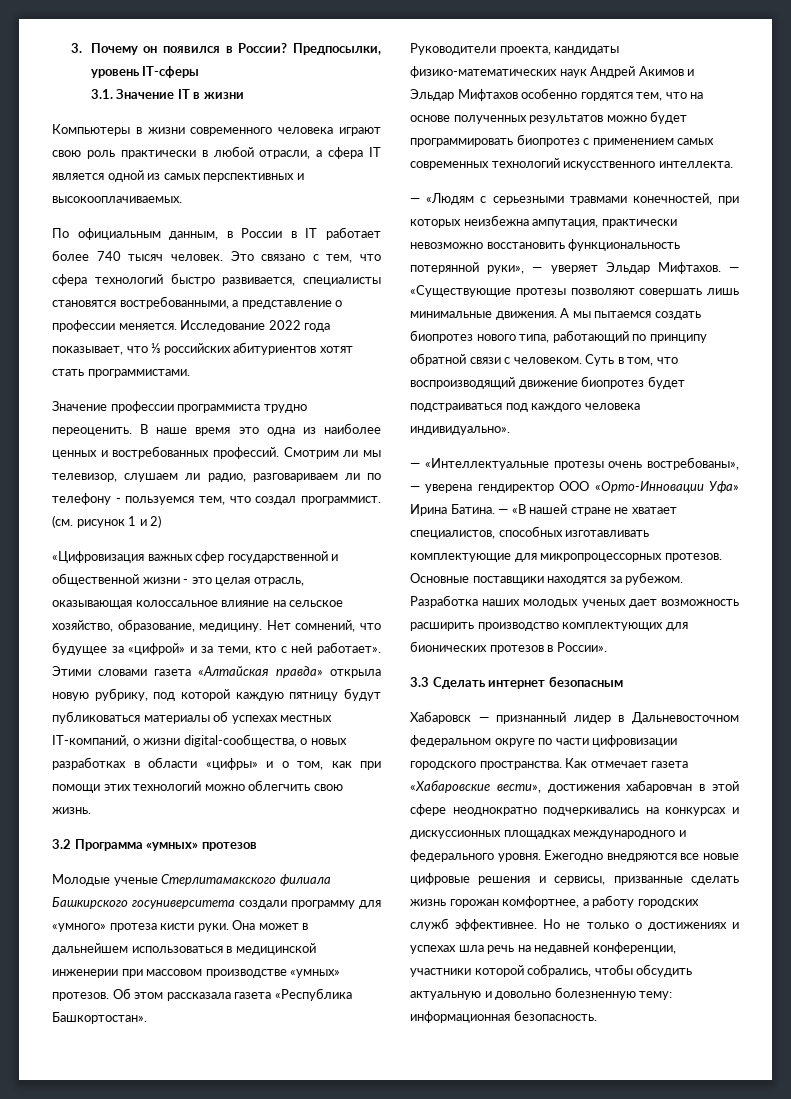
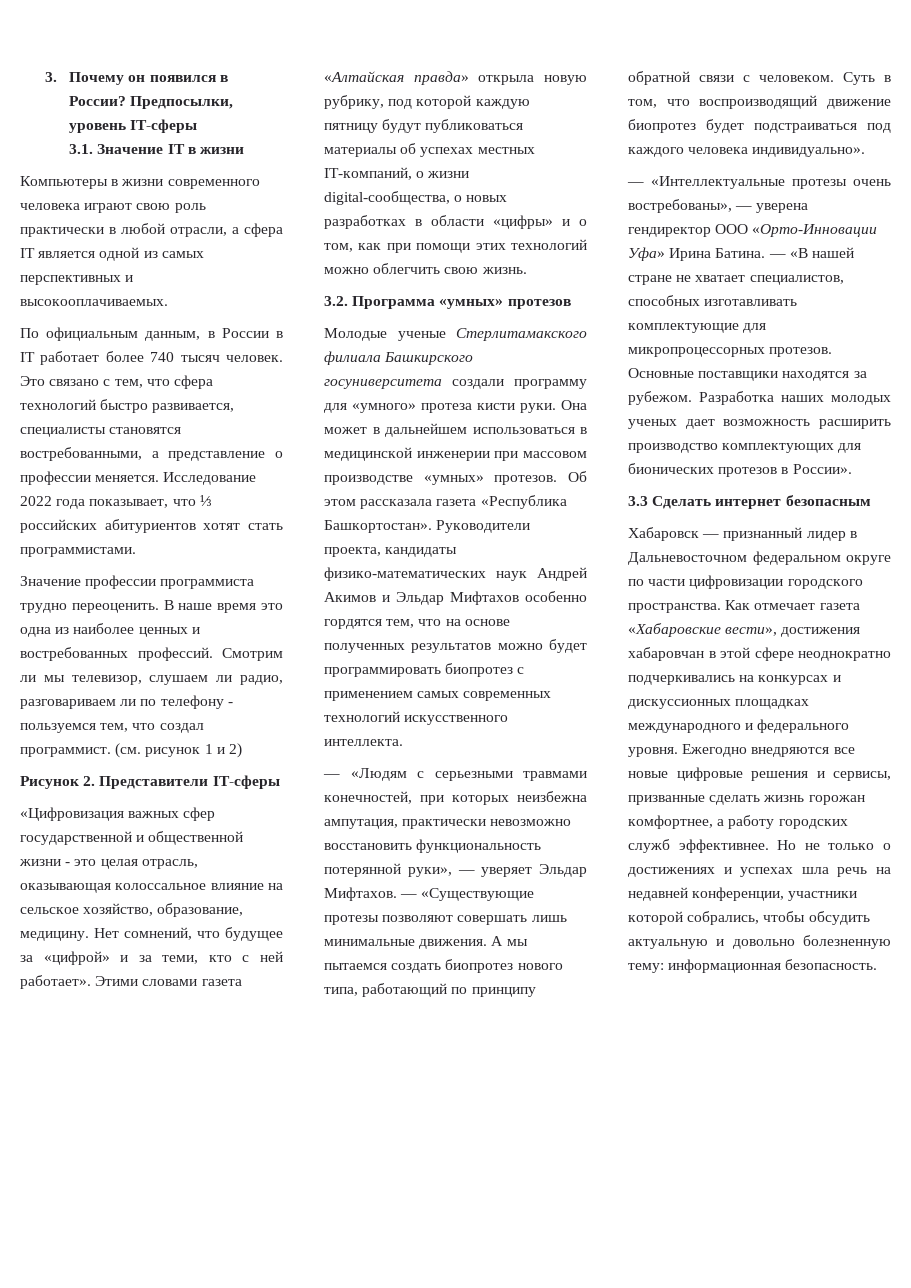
+ Рисунок 2. Представители IT-сферы
- 3.2 Программа «умных» протезов
+ 3.2. Программа «умных» протезов
- Об этом рассказала газета «Республика Башкортостан».
- Руководители проекта, кандидаты физико-математических наук Андрей Акимов и Эльдар Мифтахов особенно гордятся тем, что на основе полученных результатов можно будет программировать биопротез с применением самых современных технологий искусственного интеллекта.
+ Об этом рассказала газета «Республика Башкортостан». Руководители проекта, кандидаты физико-математических наук Андрей Акимов и Эльдар Мифтахов особенно гордятся тем, что на основе полученных результатов можно будет программировать биопротез с применением самых современных технологий искусственного интеллекта.

